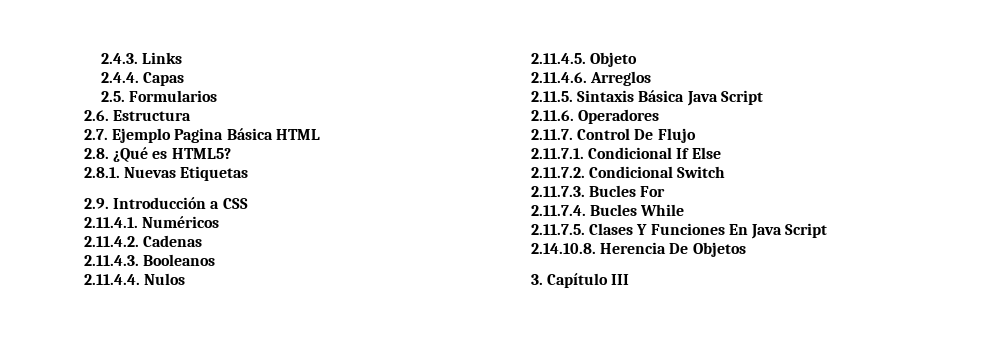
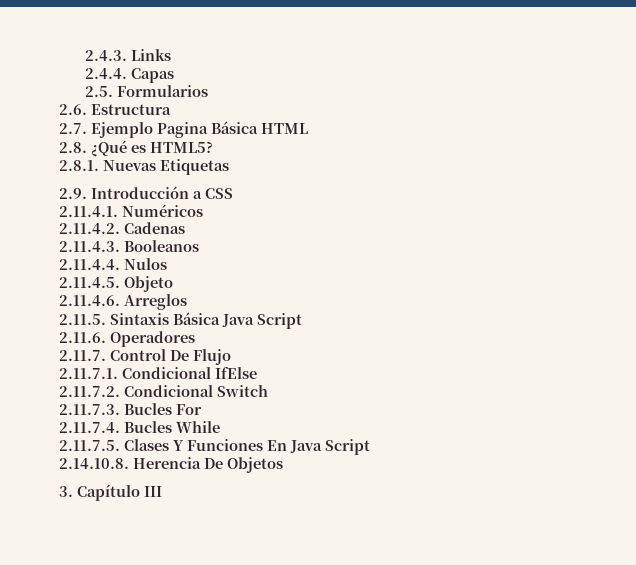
- 2.11.7.1. Condicional If Else
+ 2.11.7.1. Condicional IfElse

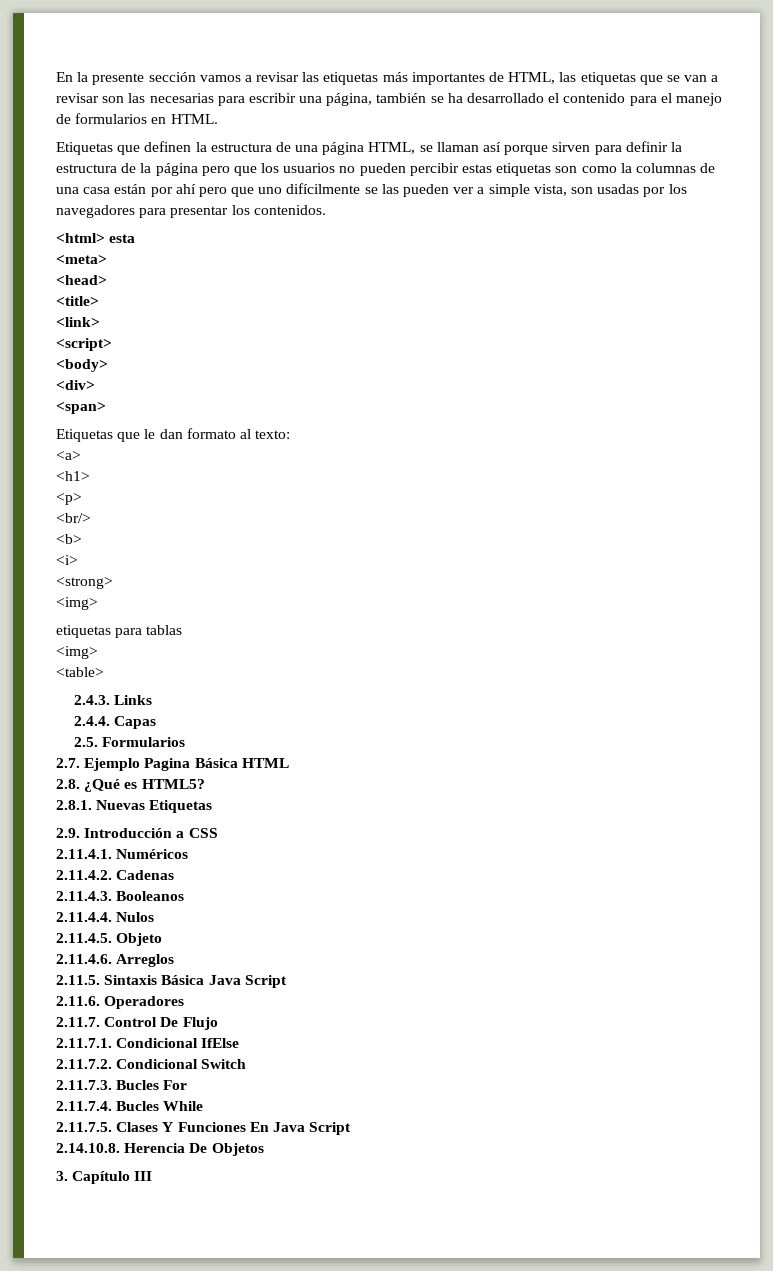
+ En la presente sección vamos a revisar las etiquetas más importantes de HTML, las etiquetas que se van a revisar son las necesarias para escribir una página, también se ha desarrollado el contenido para el manejo de formularios en HTML.
+ Etiquetas que definen la estructura de una página HTML, se llaman así porque sirven para definir la estructura de la página pero que los usuarios no pueden percibir estas etiquetas son como la columnas de una casa están por ahí pero que uno difícilmente se las pueden ver a simple vista, son usadas por los navegadores para presentar los contenidos.
+ <html> esta
+ <meta>
+ <head>
+ <title>
+ <link>
+ <script>
+ <body>
+ <div>
+ <span>
+ Etiquetas que le dan formato al texto:
+ <a>
+ <h1>
+ <p>
+ <br/>
+ <b>
+ <i>
+ <strong>
+ <img>
+ etiquetas para tablas
+ <img>
+ <table>
- 2.6. Estructura

